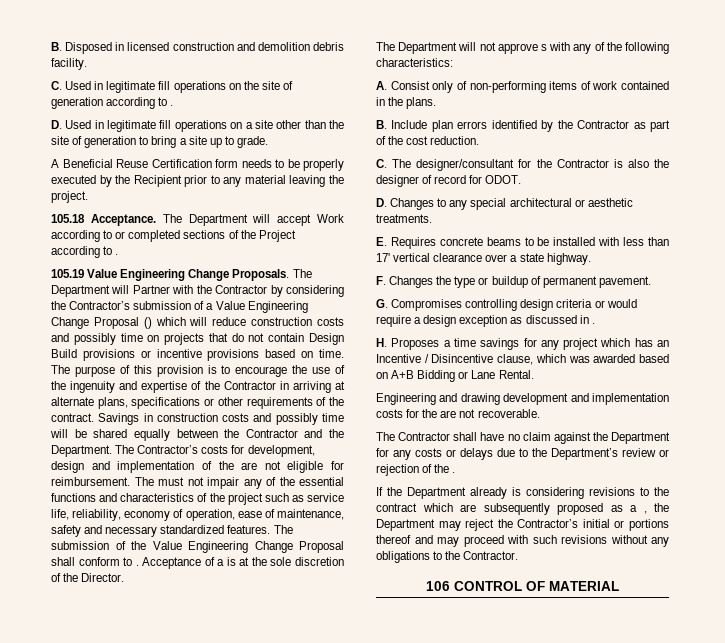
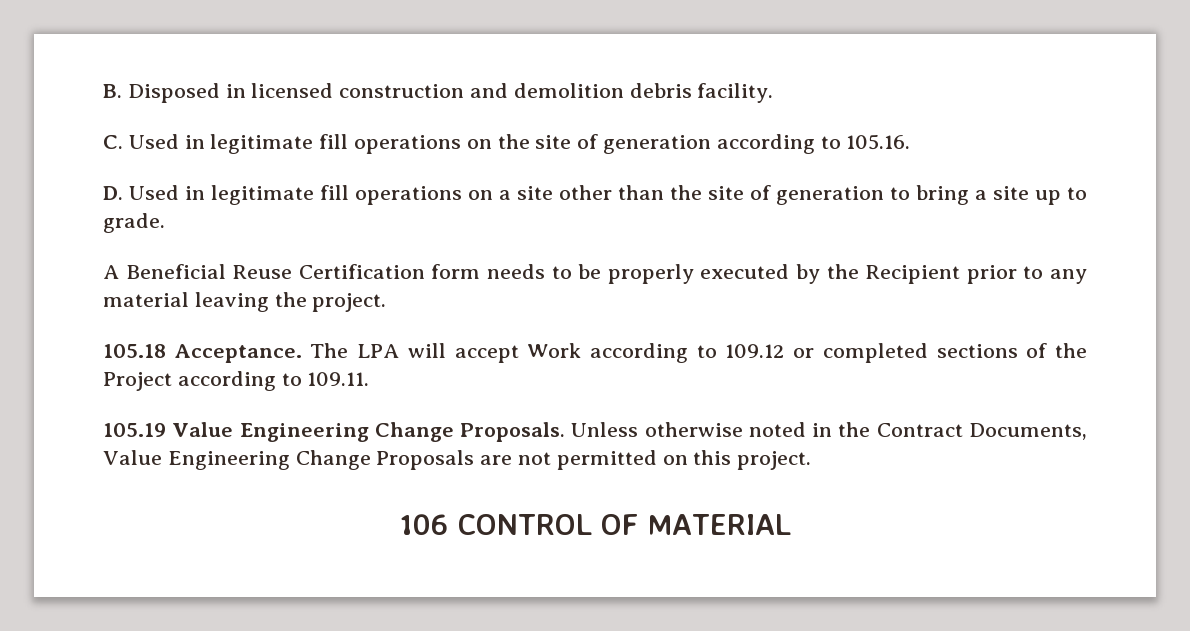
- C. Used in legitimate fill operations on the site of generation according to .
+ C. Used in legitimate fill operations on the site of generation according to 105.16.
- The Department will accept Work according to or completed sections of the Project according to .
+ The LPA will accept Work according to 109.12 or completed sections of the Project according to 109.11.
- The Department will Partner with the Contractor by considering the Contractor’s submission of a Value Engineering Change Proposal () which will reduce construction costs and possibly time on projects that do not contain Design Build provisions or incentive provisions based on time. The purpose of this provision is to encourage the use of the ingenuity and expertise of the Contractor in arriving at alternate plans, specifications or other requirements of the contract. Savings in construction costs and possibly time will be shared equally between the Contractor and the Department. The Contractor’s costs for development, design and implementation of the are not eligible for reimbursement. The must not impair any of the essential functions and characteristics of the project such as service life, reliability, economy of operation, ease of maintenance, safety and necessary standardized features. The submission of the Value Engineering Change Proposal shall conform to . Acceptance of a is at the sole discretion of the Director.
- The Department will not approve s with any of the following characteristics:
- A. Consist only of non-performing items of work contained in the plans.
- B. Include plan errors identified by the Contractor as part of the cost reduction.
- C. The designer/consultant for the Contractor is also the designer of record for ODOT.
- D. Changes to any special architectural or aesthetic treatments.
- E. Requires concrete beams to be installed with less than 17' vertical clearance over a state highway.
- F. Changes the type or buildup of permanent pavement.
- G. Compromises controlling design criteria or would require a design exception as discussed in .
- H. Proposes a time savings for any project which has an Incentive / Disincentive clause, which was awarded based on A+B Bidding or Lane Rental.
- Engineering and drawing development and implementation costs for the are not recoverable.
- The Contractor shall have no claim against the Department for any costs or delays due to the Department’s review or rejection of the .
- If the Department already is considering revisions to the contract which are subsequently proposed as a , the Department may reject the Contractor’s initial or portions thereof and may proceed with such revisions without any obligations to the Contractor.
+ Unless otherwise noted in the Contract Documents, Value Engineering Change Proposals are not permitted on this project.

